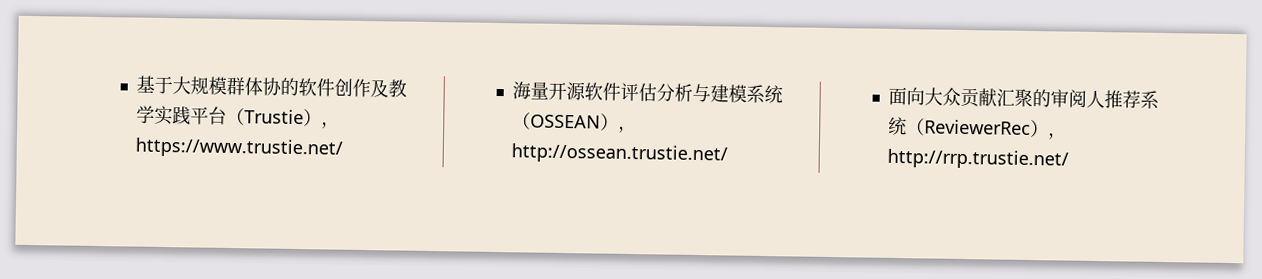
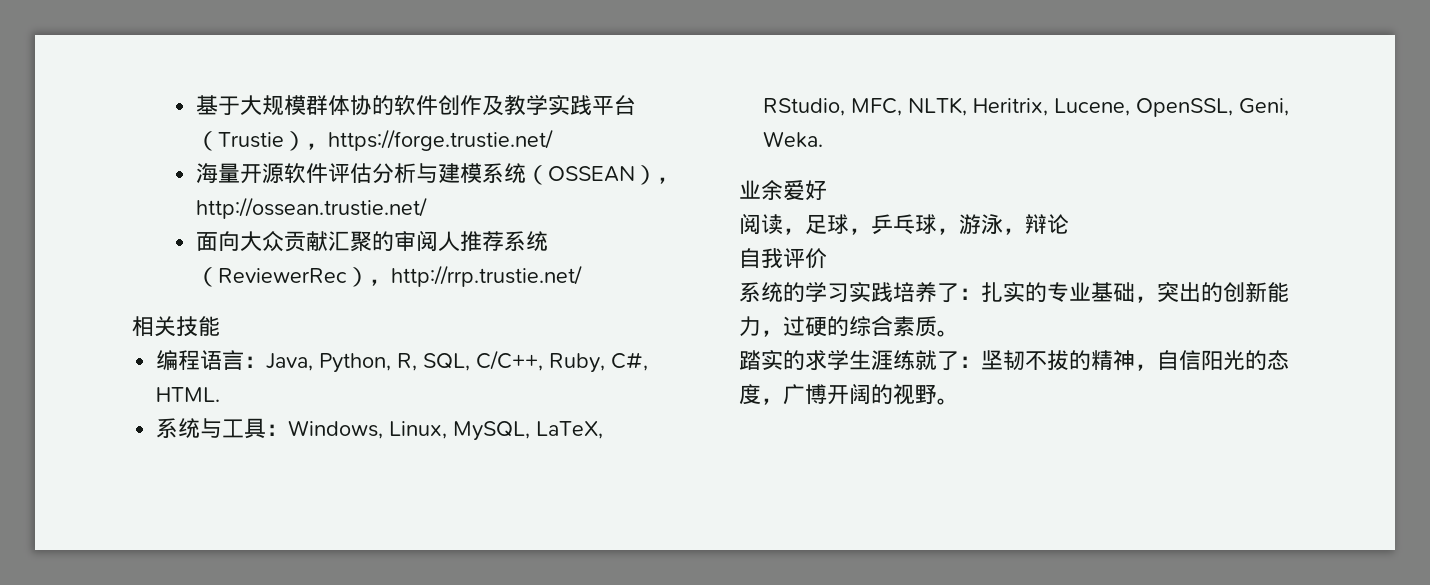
- 基于大规模群体协的软件创作及教学实践平台（Trustie），https://www.trustie.net/
+ 基于大规模群体协的软件创作及教学实践平台（Trustie），https://forge.trustie.net/
+ 相关技能
+ 编程语言：Java, Python, R, SQL, C/C++, Ruby, C#, HTML.
+ 系统与工具：Windows, Linux, MySQL, LaTeX, RStudio, MFC, NLTK, Heritrix, Lucene, OpenSSL, Geni, Weka.
+ 业余爱好
+ 阅读，足球，乒乓球，游泳，辩论
+ 自我评价
+ 系统的学习实践培养了：扎实的专业基础，突出的创新能力，过硬的综合素质。
+ 踏实的求学生涯练就了：坚韧不拔的精神，自信阳光的态度，广博开阔的视野。

